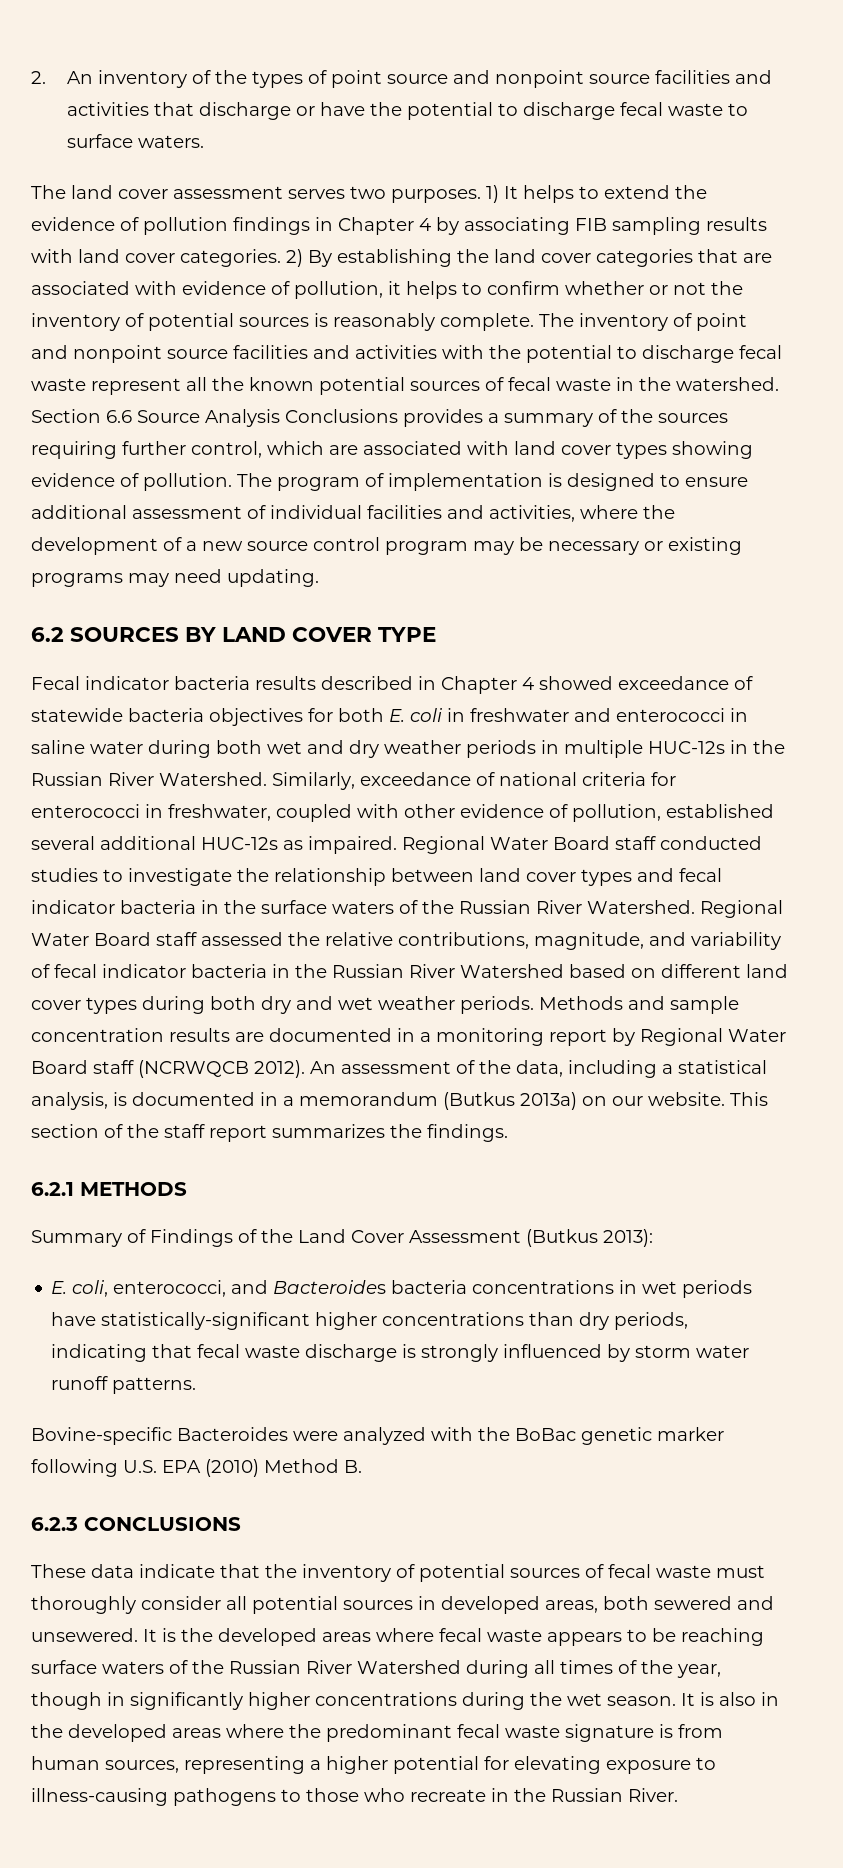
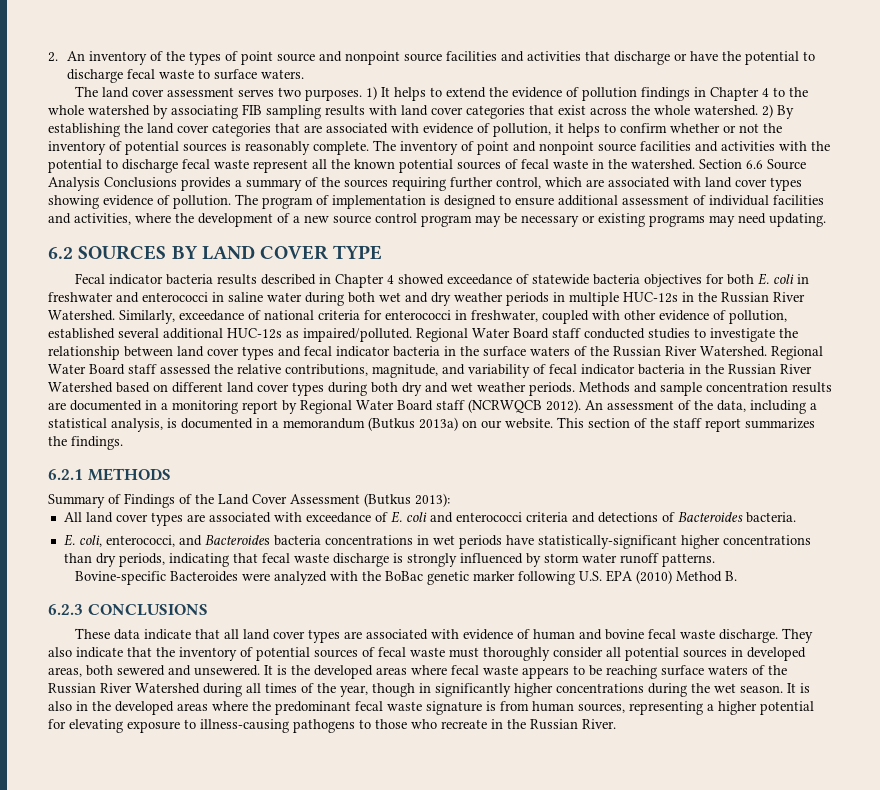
- 1) It helps to extend the evidence of pollution findings in Chapter 4 by associating FIB sampling results with land cover categories.
+ 1) It helps to extend the evidence of pollution findings in Chapter 4 to the whole watershed by associating FIB sampling results with land cover categories that exist across the whole watershed.
- Similarly, exceedance of national criteria for enterococci in freshwater, coupled with other evidence of pollution, established several additional HUC-12s as impaired.
+ Similarly, exceedance of national criteria for enterococci in freshwater, coupled with other evidence of pollution, established several additional HUC-12s as impaired/polluted.
+ All land cover types are associated with exceedance of E. coli and enterococci criteria and detections of Bacteroides bacteria.
- These data indicate that the inventory of potential sources of fecal waste must thoroughly consider all potential sources in developed areas, both sewered and unsewered.
+ These data indicate that all land cover types are associated with evidence of human and bovine fecal waste discharge. They also indicate that the inventory of potential sources of fecal waste must thoroughly consider all potential sources in developed areas, both sewered and unsewered.

